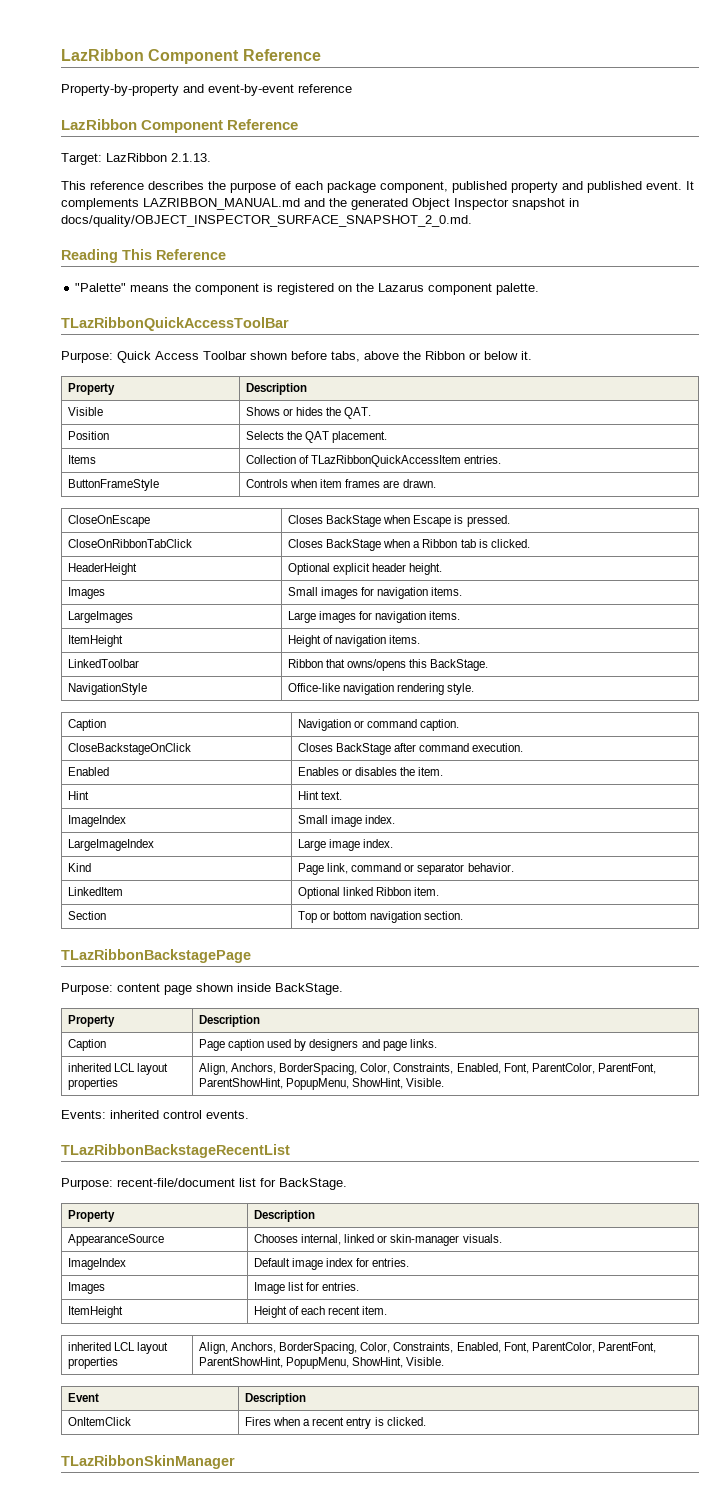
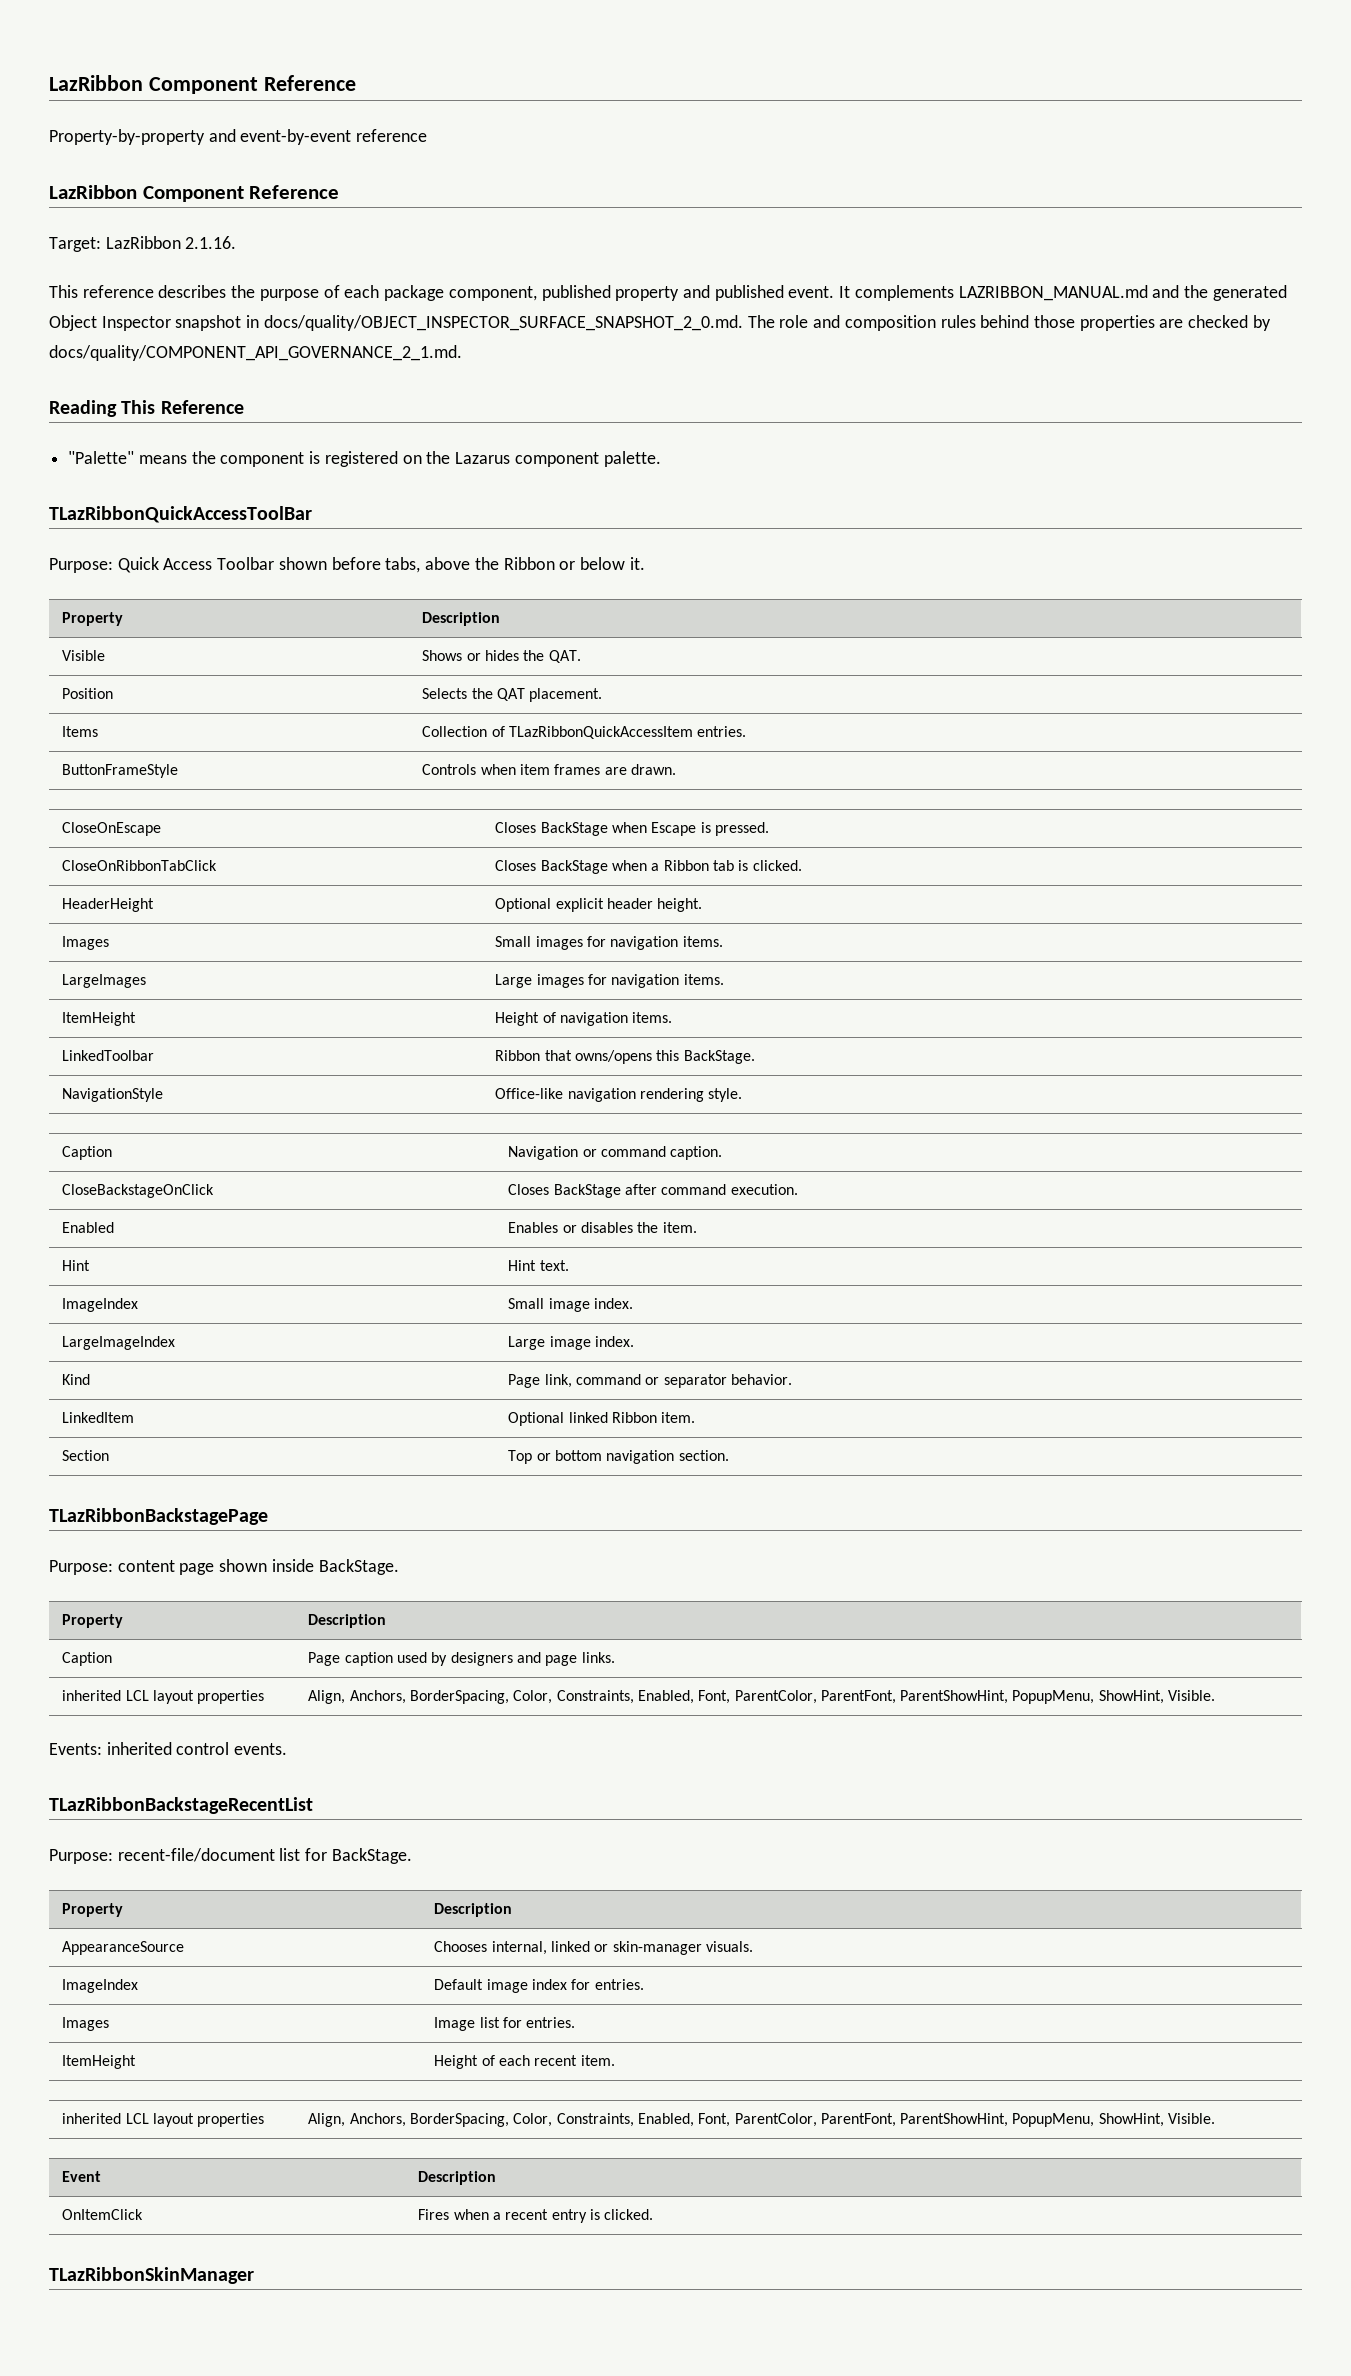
- Target: LazRibbon 2.1.13.
+ Target: LazRibbon 2.1.16.
- It complements LAZRIBBON_MANUAL.md and the generated Object Inspector snapshot in docs/quality/OBJECT_INSPECTOR_SURFACE_SNAPSHOT_2_0.md.
+ It complements LAZRIBBON_MANUAL.md and the generated Object Inspector snapshot in docs/quality/OBJECT_INSPECTOR_SURFACE_SNAPSHOT_2_0.md. The role and composition rules behind those properties are checked by docs/quality/COMPONENT_API_GOVERNANCE_2_1.md.

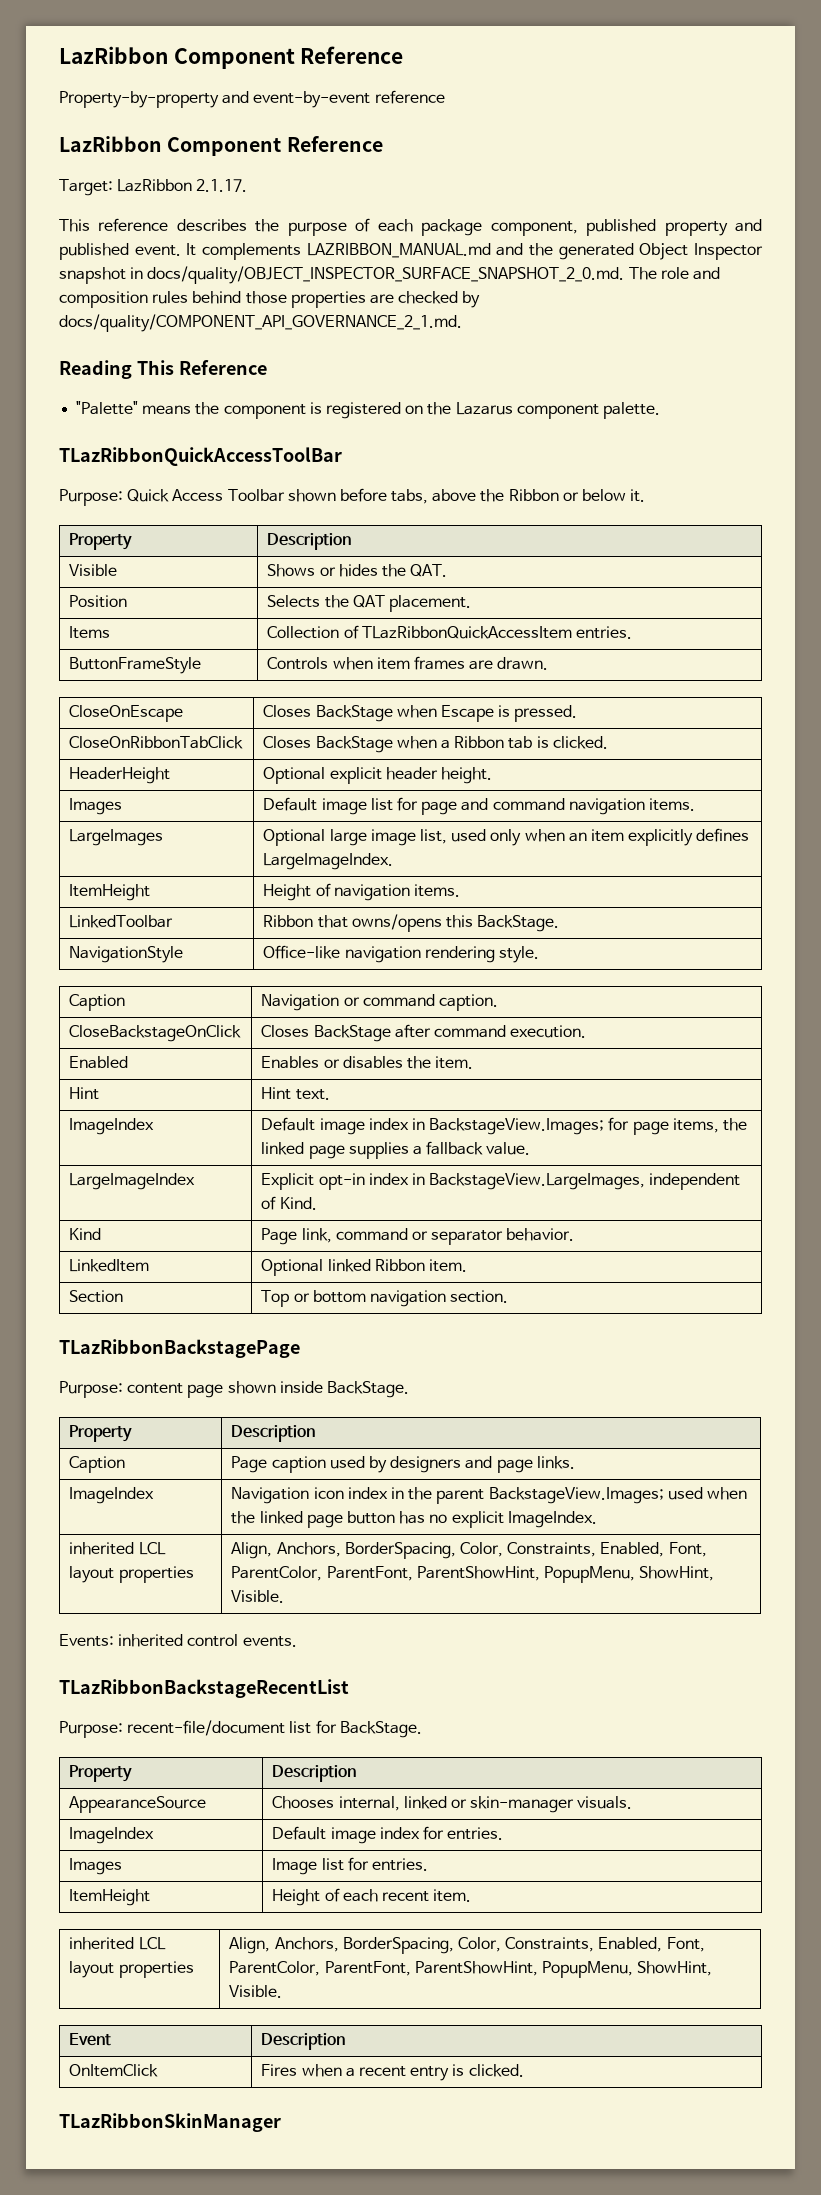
- Target: LazRibbon 2.1.16.
+ Target: LazRibbon 2.1.17.
- Images | Small images for navigation items.
- LargeImages | Large images for navigation items.
+ Images | Default image list for page and command navigation items.
+ LargeImages | Optional large image list, used only when an item explicitly defines LargeImageIndex.
- ImageIndex | Small image index.
- LargeImageIndex | Large image index.
+ ImageIndex | Default image index in BackstageView.Images; for page items, the linked page supplies a fallback value.
+ LargeImageIndex | Explicit opt-in index in BackstageView.LargeImages, independent of Kind.
+ ImageIndex | Navigation icon index in the parent BackstageView.Images; used when the linked page button has no explicit ImageIndex.

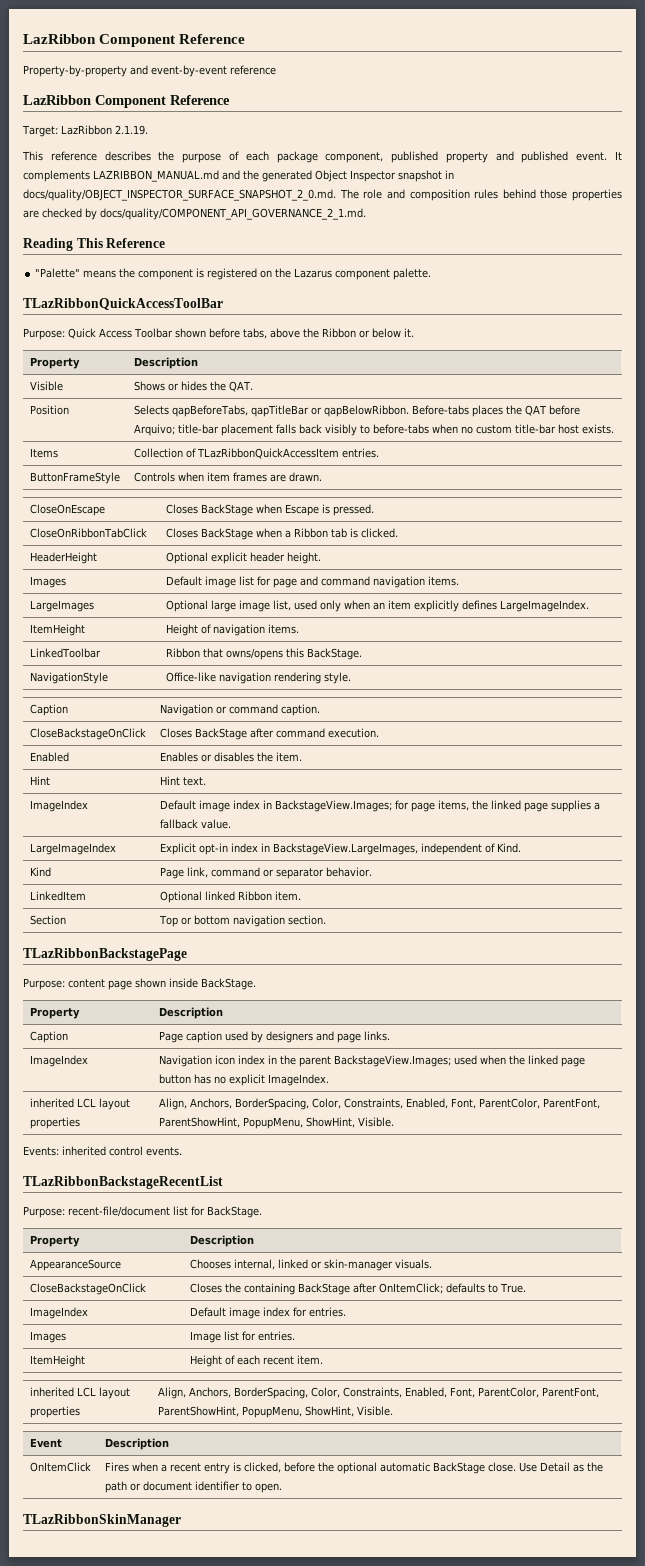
- Target: LazRibbon 2.1.17.
+ Target: LazRibbon 2.1.19.
- Position | Selects the QAT placement.
+ Position | Selects qapBeforeTabs, qapTitleBar or qapBelowRibbon. Before-tabs places the QAT before Arquivo; title-bar placement falls back visibly to before-tabs when no custom title-bar host exists.
+ CloseBackstageOnClick | Closes the containing BackStage after OnItemClick; defaults to True.
- OnItemClick | Fires when a recent entry is clicked.
+ OnItemClick | Fires when a recent entry is clicked, before the optional automatic BackStage close. Use Detail as the path or document identifier to open.

